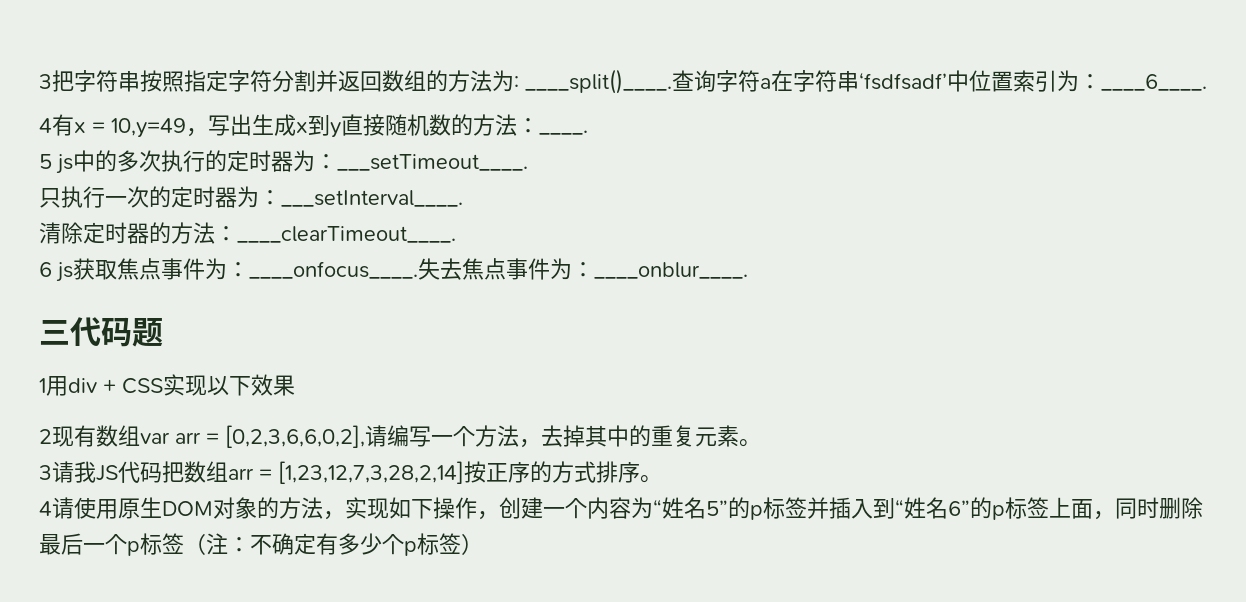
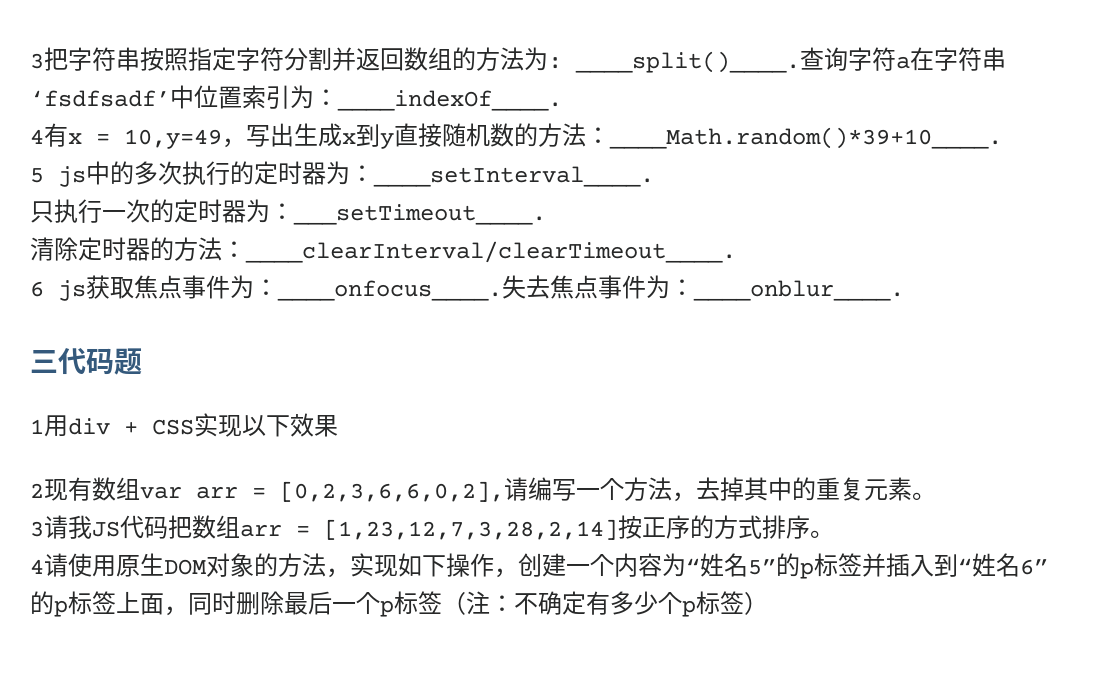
- 查询字符a在字符串‘fsdfsadf’中位置索引为：____6____.
+ 查询字符a在字符串‘fsdfsadf’中位置索引为：____indexOf____.
- 4有x = 10,y=49，写出生成x到y直接随机数的方法：____.
+ 4有x = 10,y=49，写出生成x到y直接随机数的方法：____Math.random()*39+10____.
- 5 js中的多次执行的定时器为：___setTimeout____.
+ 5 js中的多次执行的定时器为：____setInterval____.
- 只执行一次的定时器为：___setInterval____.
+ 只执行一次的定时器为：___setTimeout____.
- 清除定时器的方法：____clearTimeout____.
+ 清除定时器的方法：____clearInterval/clearTimeout____.

